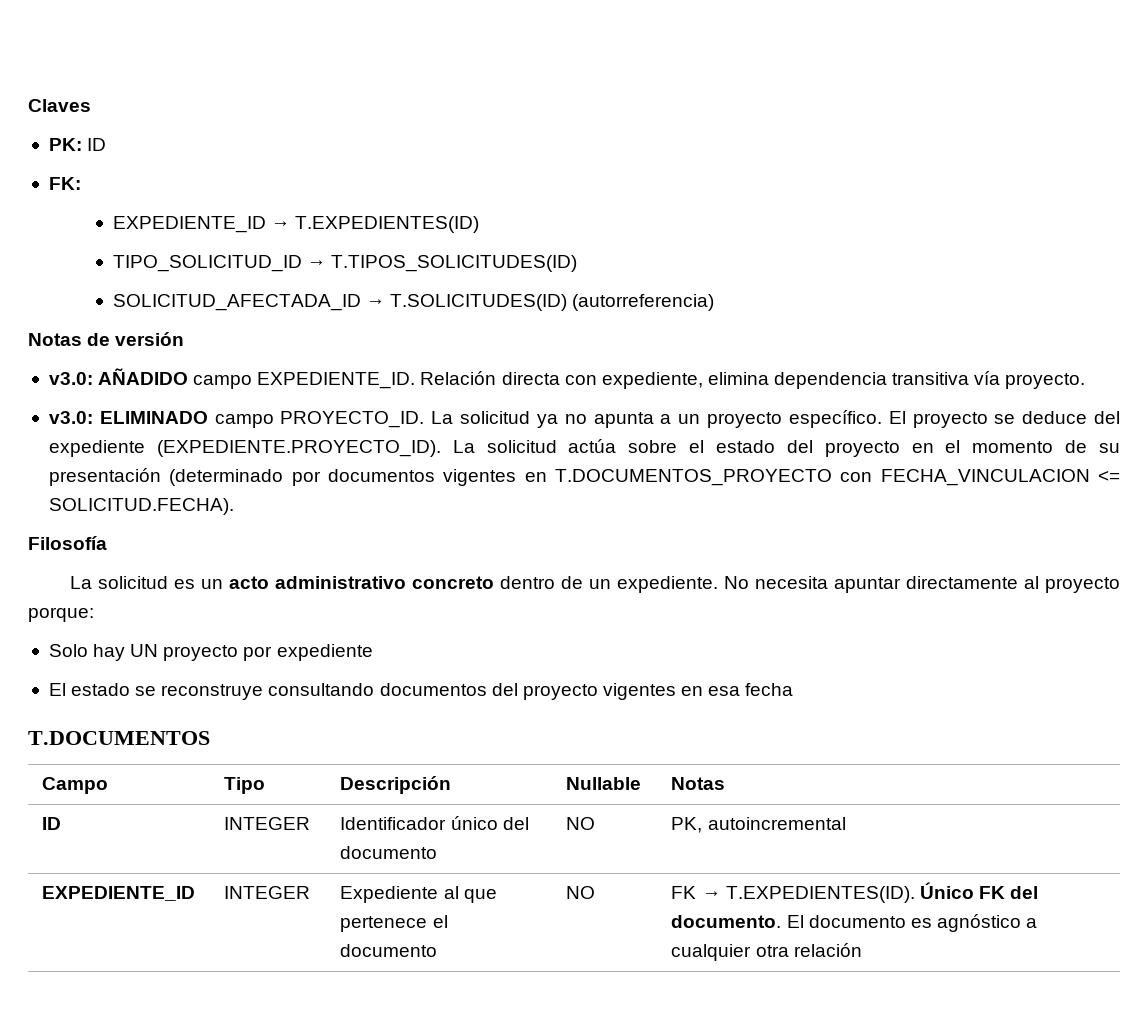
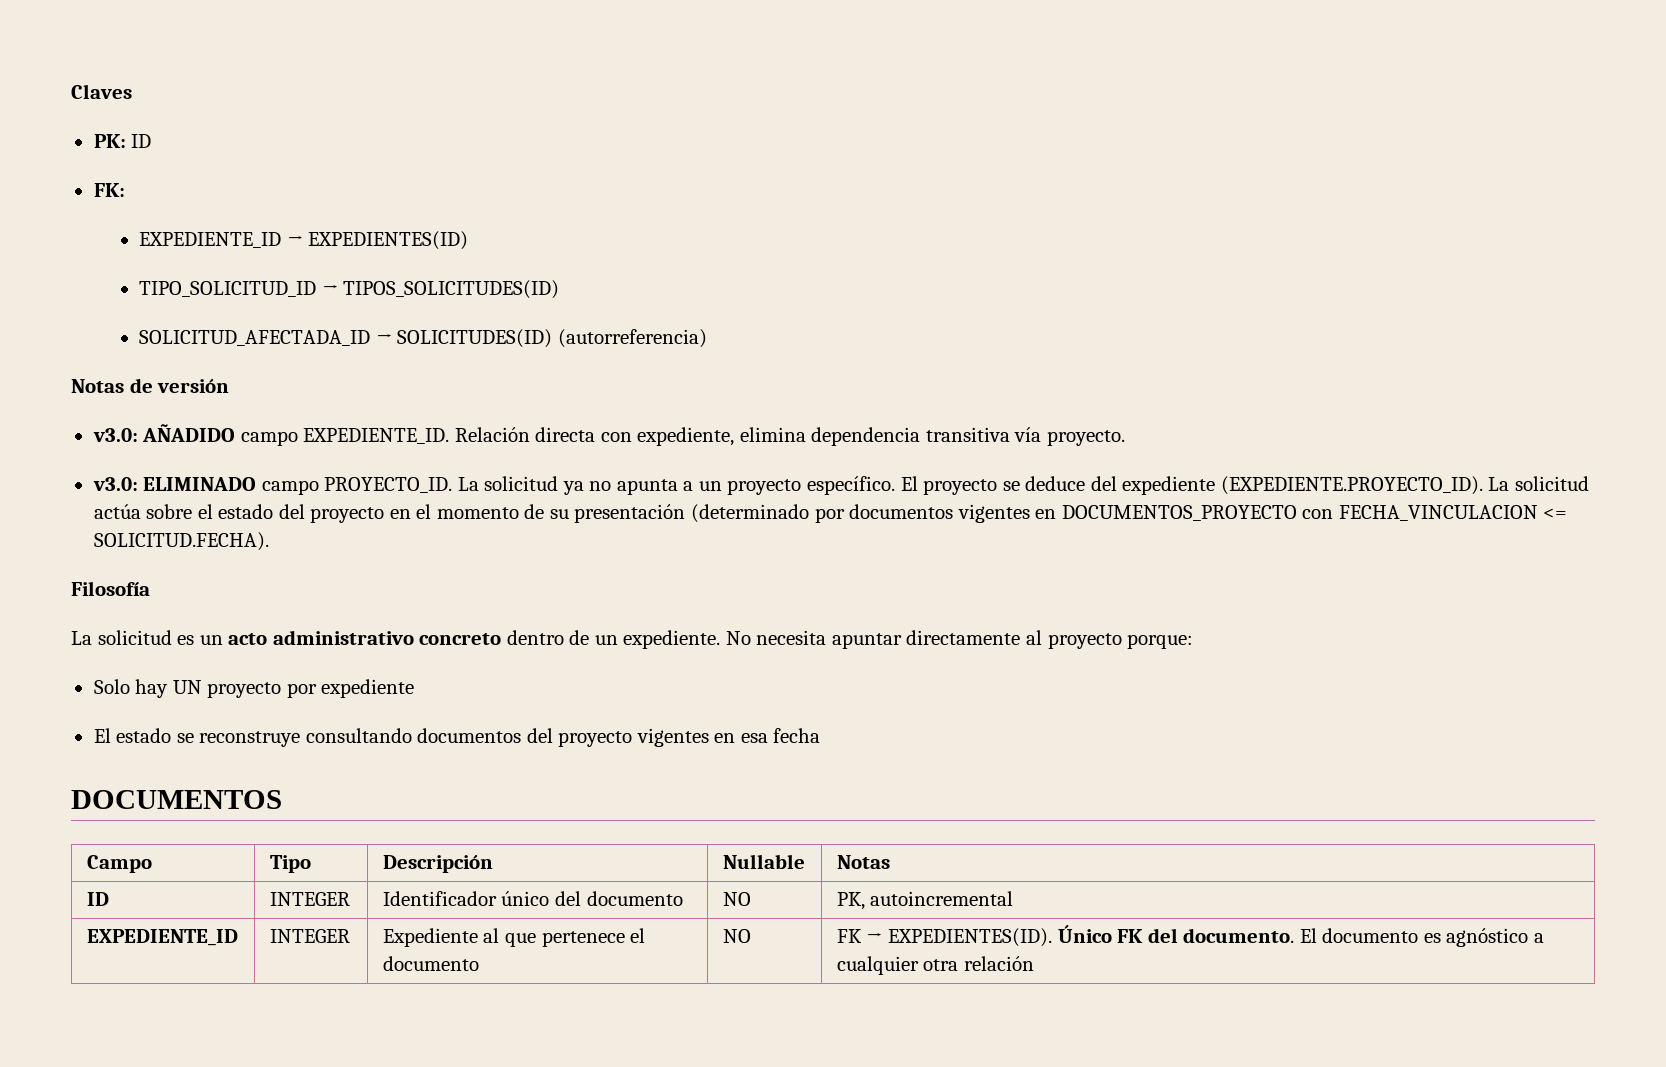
- EXPEDIENTE_ID → T.EXPEDIENTES(ID)
+ EXPEDIENTE_ID → EXPEDIENTES(ID)
- TIPO_SOLICITUD_ID → T.TIPOS_SOLICITUDES(ID)
+ TIPO_SOLICITUD_ID → TIPOS_SOLICITUDES(ID)
- SOLICITUD_AFECTADA_ID → T.SOLICITUDES(ID) (autorreferencia)
+ SOLICITUD_AFECTADA_ID → SOLICITUDES(ID) (autorreferencia)
- El proyecto se deduce del expediente (EXPEDIENTE.PROYECTO_ID). La solicitud actúa sobre el estado del proyecto en el momento de su presentación (determinado por documentos vigentes en T.DOCUMENTOS_PROYECTO con FECHA_VINCULACION <= SOLICITUD.FECHA).
+ El proyecto se deduce del expediente (EXPEDIENTE.PROYECTO_ID). La solicitud actúa sobre el estado del proyecto en el momento de su presentación (determinado por documentos vigentes en DOCUMENTOS_PROYECTO con FECHA_VINCULACION <= SOLICITUD.FECHA).
- T.DOCUMENTOS
+ DOCUMENTOS
- EXPEDIENTE_ID | INTEGER | Expediente al que pertenece el documento | NO | FK → T.EXPEDIENTES(ID). Único FK del documento. El documento es agnóstico a cualquier otra relación
+ EXPEDIENTE_ID | INTEGER | Expediente al que pertenece el documento | NO | FK → EXPEDIENTES(ID). Único FK del documento. El documento es agnóstico a cualquier otra relación

